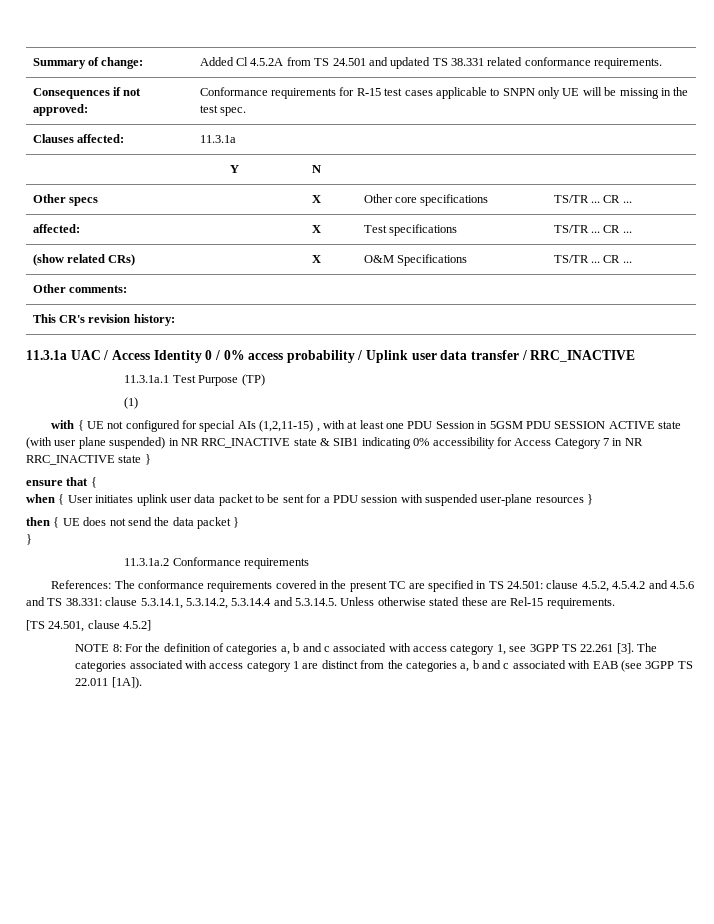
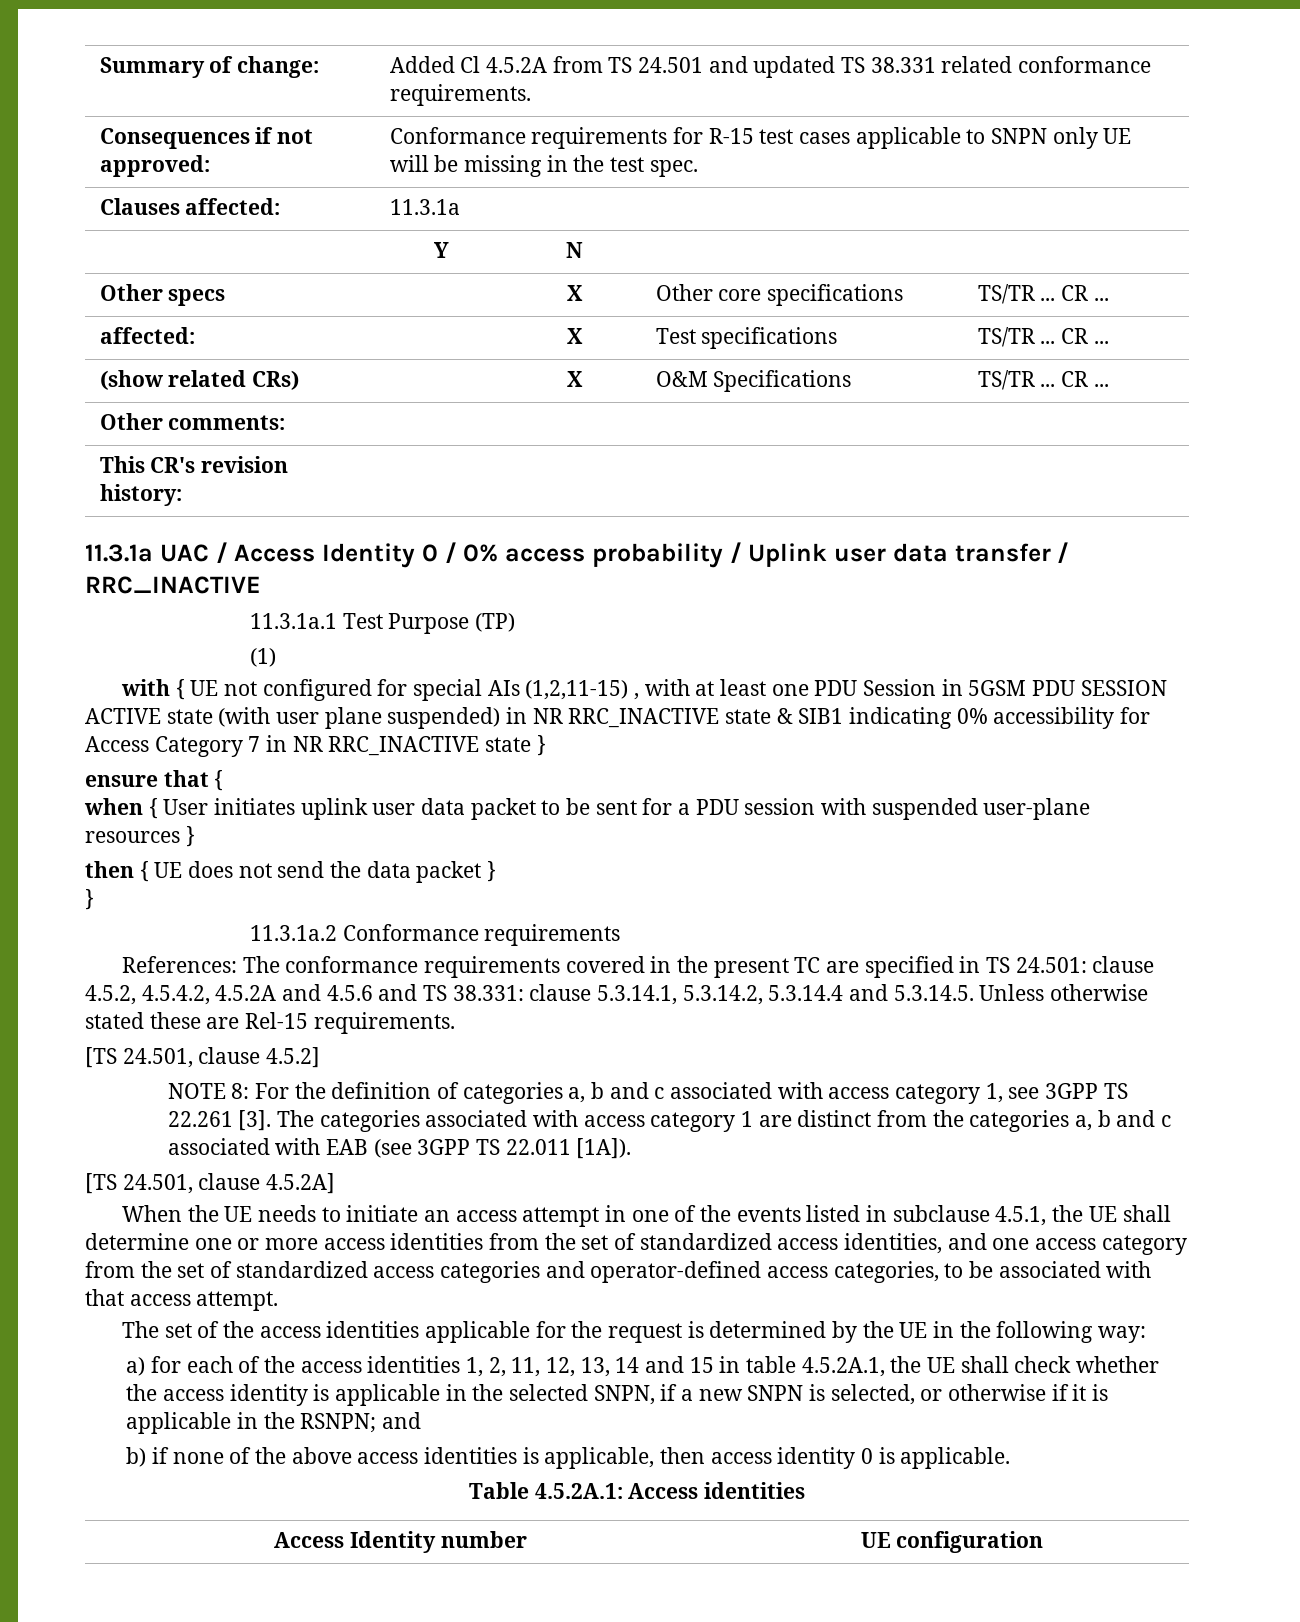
- References: The conformance requirements covered in the present TC are specified in TS 24.501: clause 4.5.2, 4.5.4.2 and 4.5.6 and TS 38.331: clause 5.3.14.1, 5.3.14.2, 5.3.14.4 and 5.3.14.5. Unless otherwise stated these are Rel-15 requirements.
+ References: The conformance requirements covered in the present TC are specified in TS 24.501: clause 4.5.2, 4.5.4.2, 4.5.2A and 4.5.6 and TS 38.331: clause 5.3.14.1, 5.3.14.2, 5.3.14.4 and 5.3.14.5. Unless otherwise stated these are Rel-15 requirements.
+ [TS 24.501, clause 4.5.2A]
+ When the UE needs to initiate an access attempt in one of the events listed in subclause 4.5.1, the UE shall determine one or more access identities from the set of standardized access identities, and one access category from the set of standardized access categories and operator-defined access categories, to be associated with that access attempt.
+ The set of the access identities applicable for the request is determined by the UE in the following way:
+ a) for each of the access identities 1, 2, 11, 12, 13, 14 and 15 in table 4.5.2A.1, the UE shall check whether the access identity is applicable in the selected SNPN, if a new SNPN is selected, or otherwise if it is applicable in the RSNPN; and
+ b) if none of the above access identities is applicable, then access identity 0 is applicable.
+ Table 4.5.2A.1: Access identities
+ Access Identity number | UE configuration

